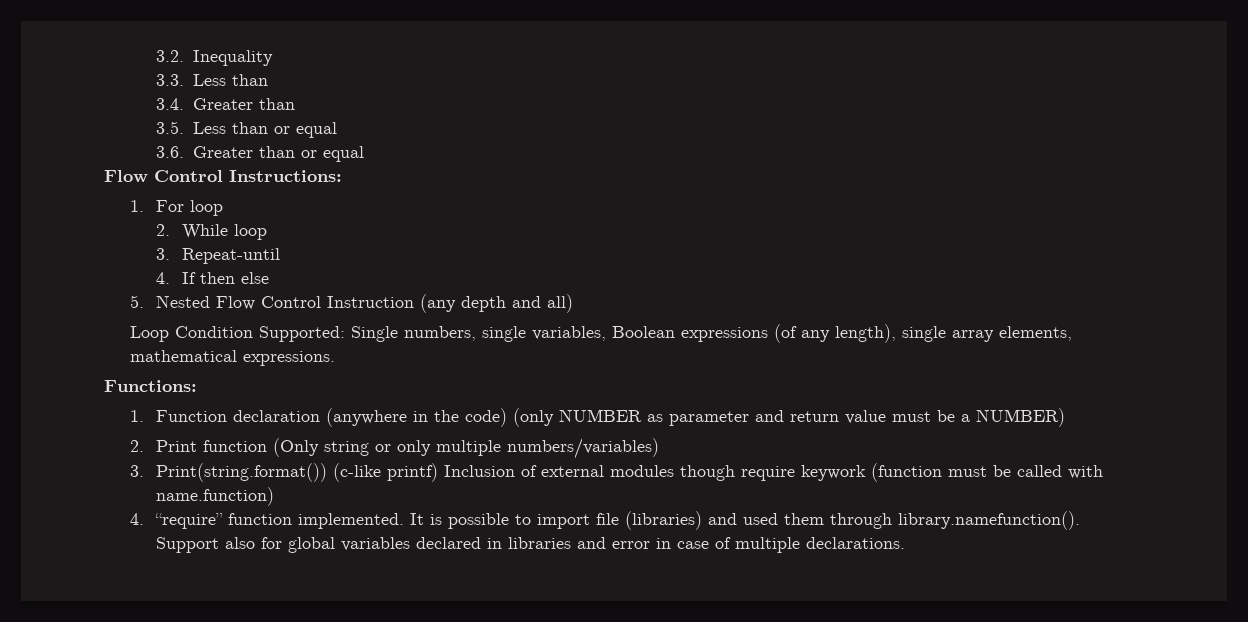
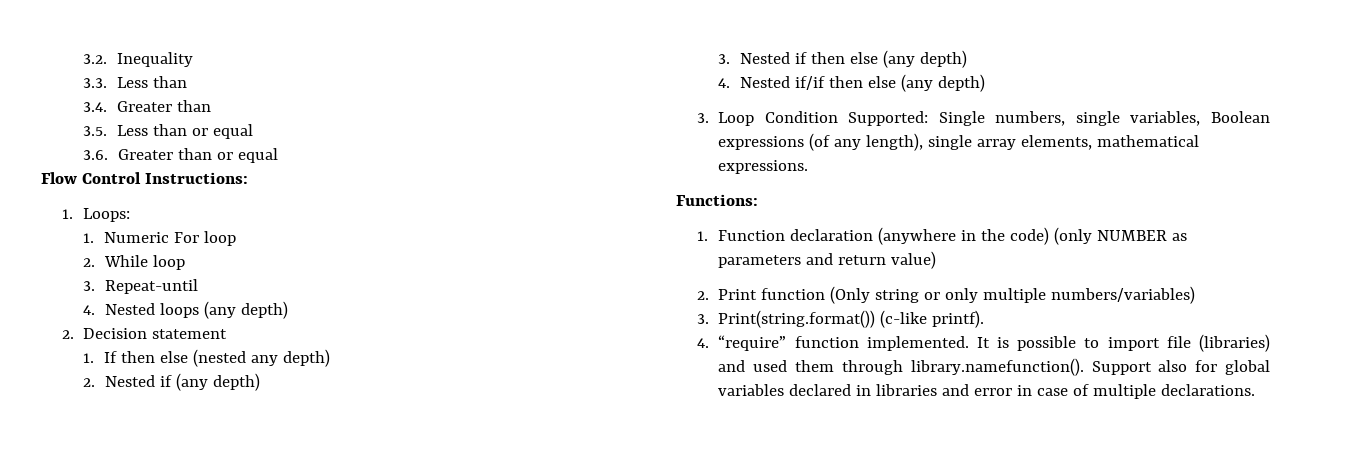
- 1. For loop
+ 1. Loops:
+ 1. Numeric For loop
- 4. If then else
- 5. Nested Flow Control Instruction (any depth and all)
- Loop Condition Supported: Single numbers, single variables, Boolean expressions (of any length), single array elements, mathematical expressions.
+ 4. Nested loops (any depth)
+ 2. Decision statement
+ 1. If then else (nested any depth)
+ 2. Nested if (any depth)
+ 3. Nested if then else (any depth)
+ 4. Nested if/if then else (any depth)
+ 3. Loop Condition Supported: Single numbers, single variables, Boolean expressions (of any length), single array elements, mathematical expressions.
- 1. Function declaration (anywhere in the code) (only NUMBER as parameter and return value must be a NUMBER)
+ 1. Function declaration (anywhere in the code) (only NUMBER as parameters and return value)
- 3. Print(string.format()) (c-like printf) Inclusion of external modules though require keywork (function must be called with name.function)
+ 3. Print(string.format()) (c-like printf).

